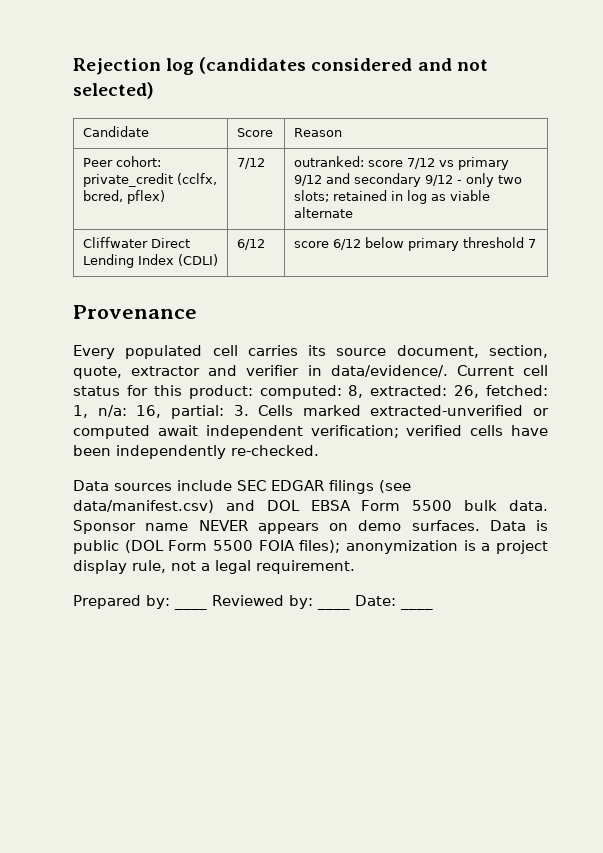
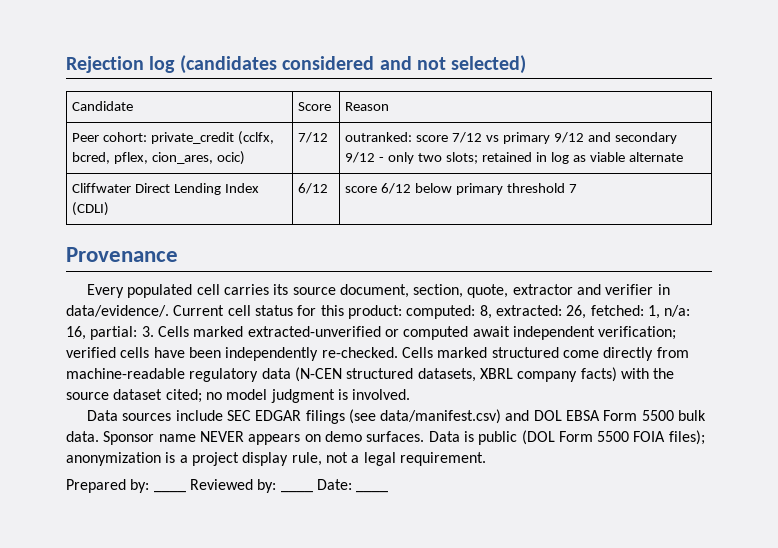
- Peer cohort: private_credit (cclfx, bcred, pflex) | 7/12 | outranked: score 7/12 vs primary 9/12 and secondary 9/12 - only two slots; retained in log as viable alternate
+ Peer cohort: private_credit (cclfx, bcred, pflex, cion_ares, ocic) | 7/12 | outranked: score 7/12 vs primary 9/12 and secondary 9/12 - only two slots; retained in log as viable alternate
+ Cells marked structured come directly from machine-readable regulatory data (N-CEN structured datasets, XBRL company facts) with the source dataset cited; no model judgment is involved.

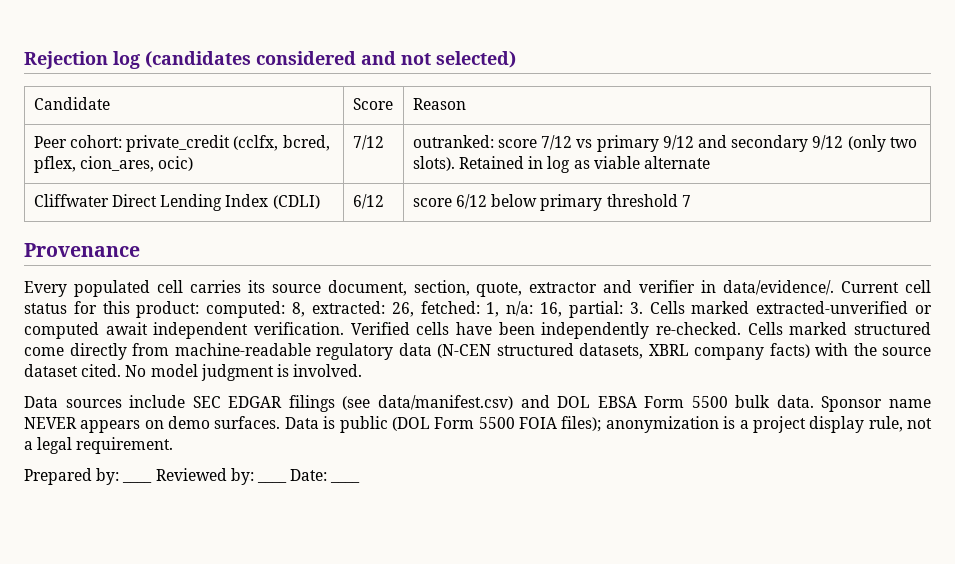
- Peer cohort: private_credit (cclfx, bcred, pflex, cion_ares, ocic) | 7/12 | outranked: score 7/12 vs primary 9/12 and secondary 9/12 - only two slots; retained in log as viable alternate
+ Peer cohort: private_credit (cclfx, bcred, pflex, cion_ares, ocic) | 7/12 | outranked: score 7/12 vs primary 9/12 and secondary 9/12 (only two slots). Retained in log as viable alternate
- Current cell status for this product: computed: 8, extracted: 26, fetched: 1, n/a: 16, partial: 3. Cells marked extracted-unverified or computed await independent verification; verified cells have been independently re-checked.
+ Current cell status for this product: computed: 8, extracted: 26, fetched: 1, n/a: 16, partial: 3. Cells marked extracted-unverified or computed await independent verification. Verified cells have been independently re-checked.
- Cells marked structured come directly from machine-readable regulatory data (N-CEN structured datasets, XBRL company facts) with the source dataset cited; no model judgment is involved.
+ Cells marked structured come directly from machine-readable regulatory data (N-CEN structured datasets, XBRL company facts) with the source dataset cited. No model judgment is involved.

